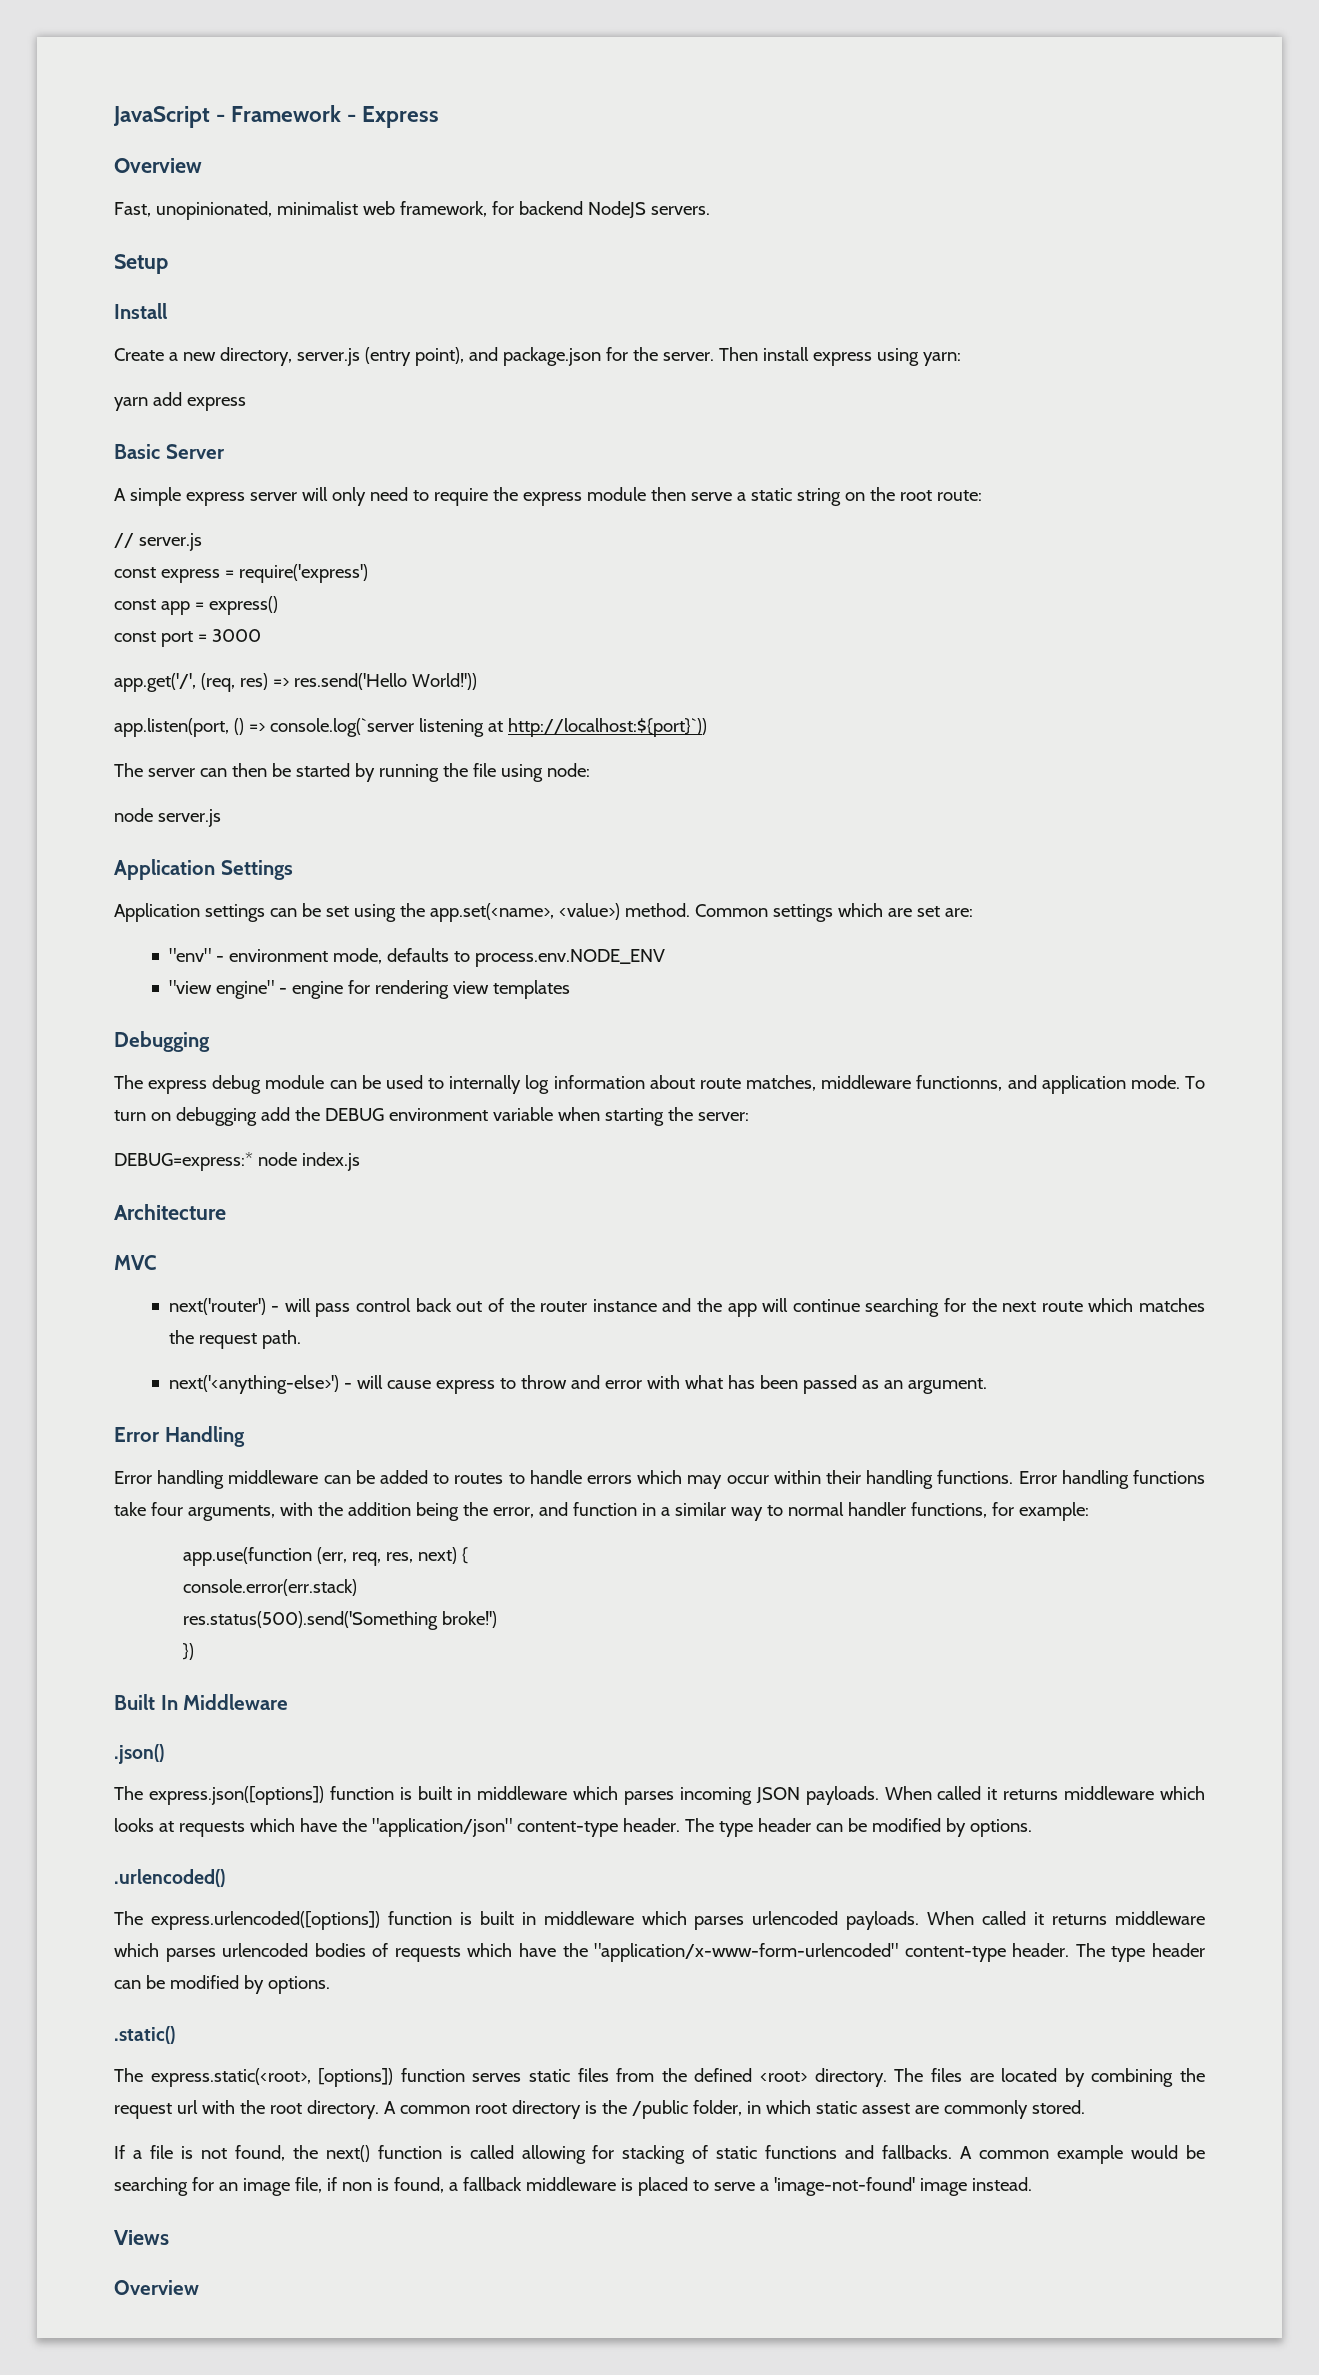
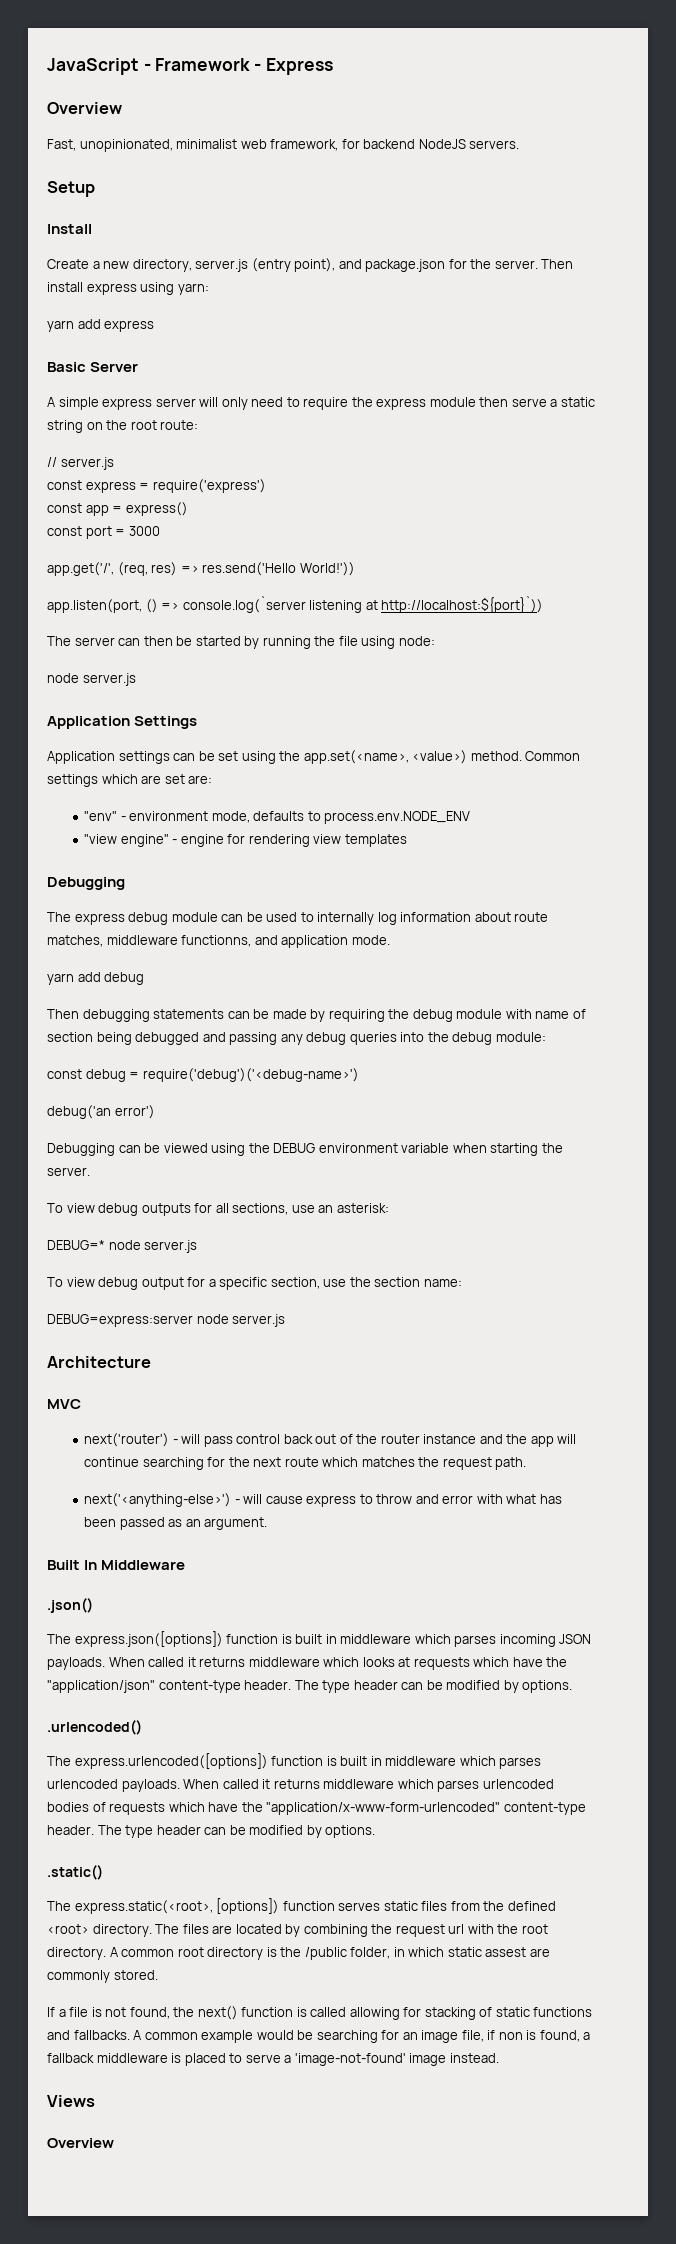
- The express debug module can be used to internally log information about route matches, middleware functionns, and application mode. To turn on debugging add the DEBUG environment variable when starting the server:
- DEBUG=express:* node index.js
+ The express debug module can be used to internally log information about route matches, middleware functionns, and application mode.
+ yarn add debug
+ Then debugging statements can be made by requiring the debug module with name of section being debugged and passing any debug queries into the debug module:
+ const debug = require('debug')('<debug-name>')
+ debug('an error')
+ Debugging can be viewed using the DEBUG environment variable when starting the server.
+ To view debug outputs for all sections, use an asterisk:
+ DEBUG=* node server.js
+ To view debug output for a specific section, use the section name:
+ DEBUG=express:server node server.js
- Error Handling
- Error handling middleware can be added to routes to handle errors which may occur within their handling functions. Error handling functions take four arguments, with the addition being the error, and function in a similar way to normal handler functions, for example:
- app.use(function (err, req, res, next) {
- console.error(err.stack)
- res.status(500).send('Something broke!')
- })

